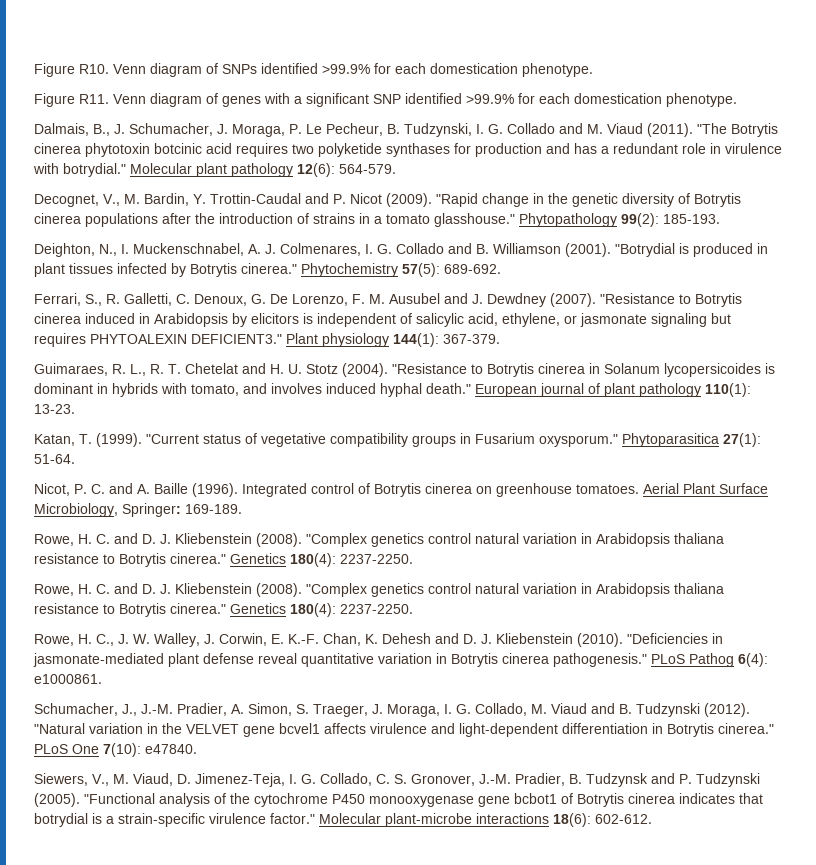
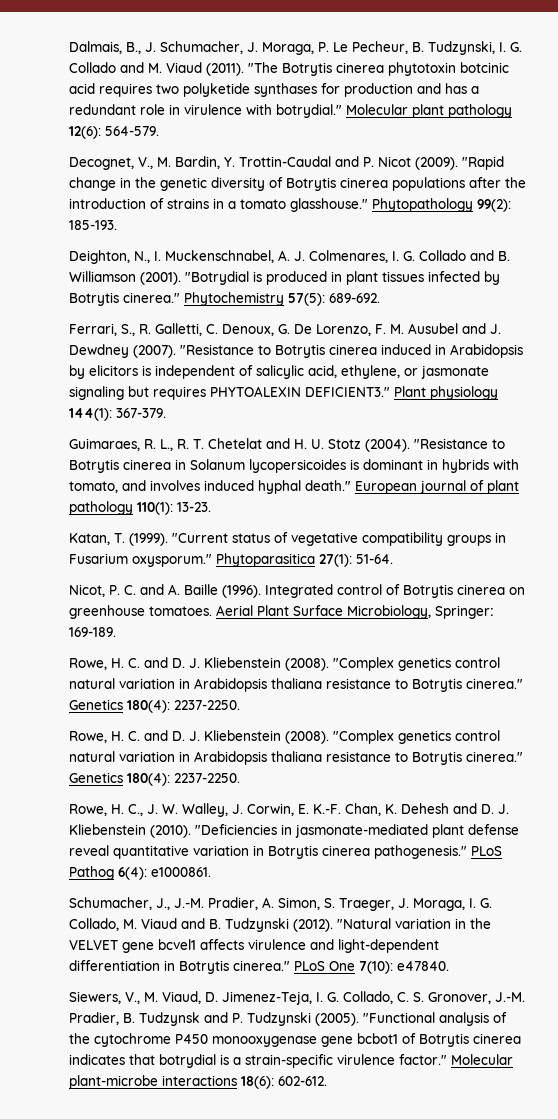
- Figure R10. Venn diagram of SNPs identified >99.9% for each domestication phenotype.
- Figure R11. Venn diagram of genes with a significant SNP identified >99.9% for each domestication phenotype.

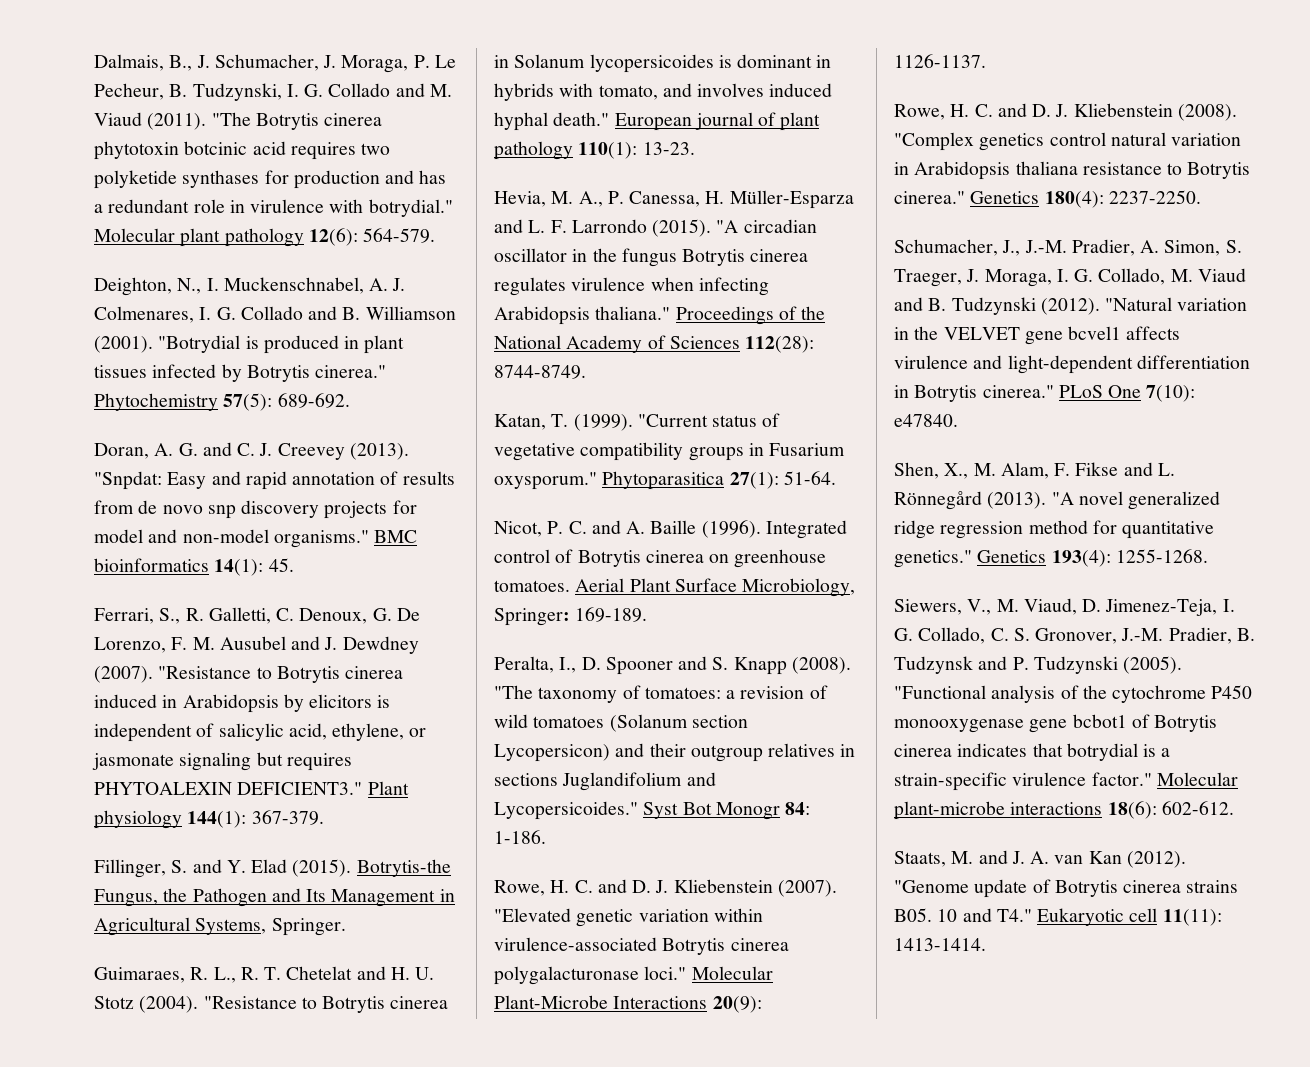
- Decognet, V., M. Bardin, Y. Trottin-Caudal and P. Nicot (2009). "Rapid change in the genetic diversity of Botrytis cinerea populations after the introduction of strains in a tomato glasshouse." Phytopathology 99(2): 185-193.
+ Doran, A. G. and C. J. Creevey (2013). "Snpdat: Easy and rapid annotation of results from de novo snp discovery projects for model and non-model organisms." BMC bioinformatics 14(1): 45.
+ Fillinger, S. and Y. Elad (2015). Botrytis-the Fungus, the Pathogen and Its Management in Agricultural Systems, Springer.
+ Hevia, M. A., P. Canessa, H. Müller-Esparza and L. F. Larrondo (2015). "A circadian oscillator in the fungus Botrytis cinerea regulates virulence when infecting Arabidopsis thaliana." Proceedings of the National Academy of Sciences 112(28): 8744-8749.
  Aerial Plant Surface Microbiology, Springer: 169-189.
- Rowe, H. C. and D. J. Kliebenstein (2008). "Complex genetics control natural variation in Arabidopsis thaliana resistance to Botrytis cinerea." Genetics 180(4): 2237-2250.
+ Peralta, I., D. Spooner and S. Knapp (2008). "The taxonomy of tomatoes: a revision of wild tomatoes (Solanum section Lycopersicon) and their outgroup relatives in sections Juglandifolium and Lycopersicoides." Syst Bot Monogr 84: 1-186.
+ Rowe, H. C. and D. J. Kliebenstein (2007). "Elevated genetic variation within virulence-associated Botrytis cinerea polygalacturonase loci." Molecular Plant-Microbe Interactions 20(9): 1126-1137.
- Rowe, H. C., J. W. Walley, J. Corwin, E. K.-F. Chan, K. Dehesh and D. J. Kliebenstein (2010). "Deficiencies in jasmonate-mediated plant defense reveal quantitative variation in Botrytis cinerea pathogenesis." PLoS Pathog 6(4): e1000861.
+ Shen, X., M. Alam, F. Fikse and L. Rönnegård (2013). "A novel generalized ridge regression method for quantitative genetics." Genetics 193(4): 1255-1268.
+ Staats, M. and J. A. van Kan (2012). "Genome update of Botrytis cinerea strains B05. 10 and T4." Eukaryotic cell 11(11): 1413-1414.

